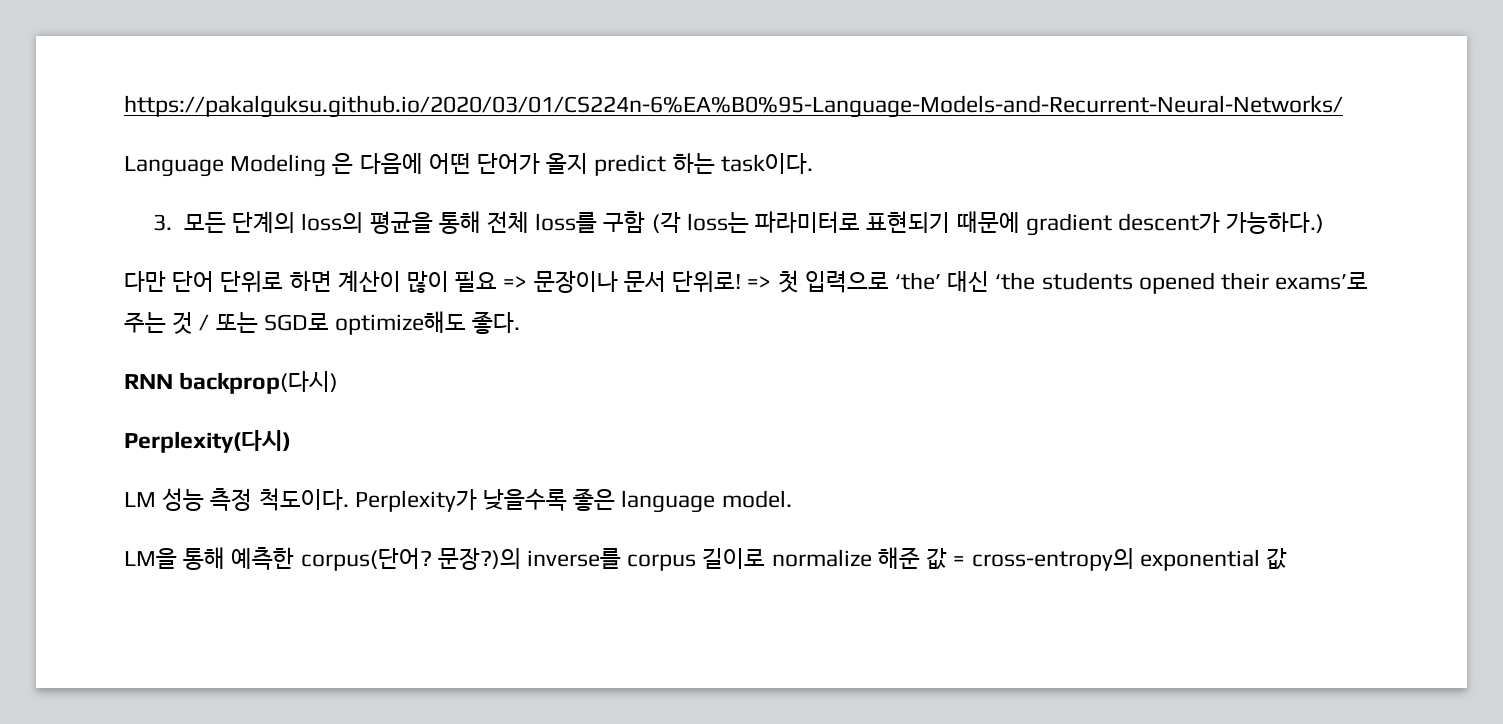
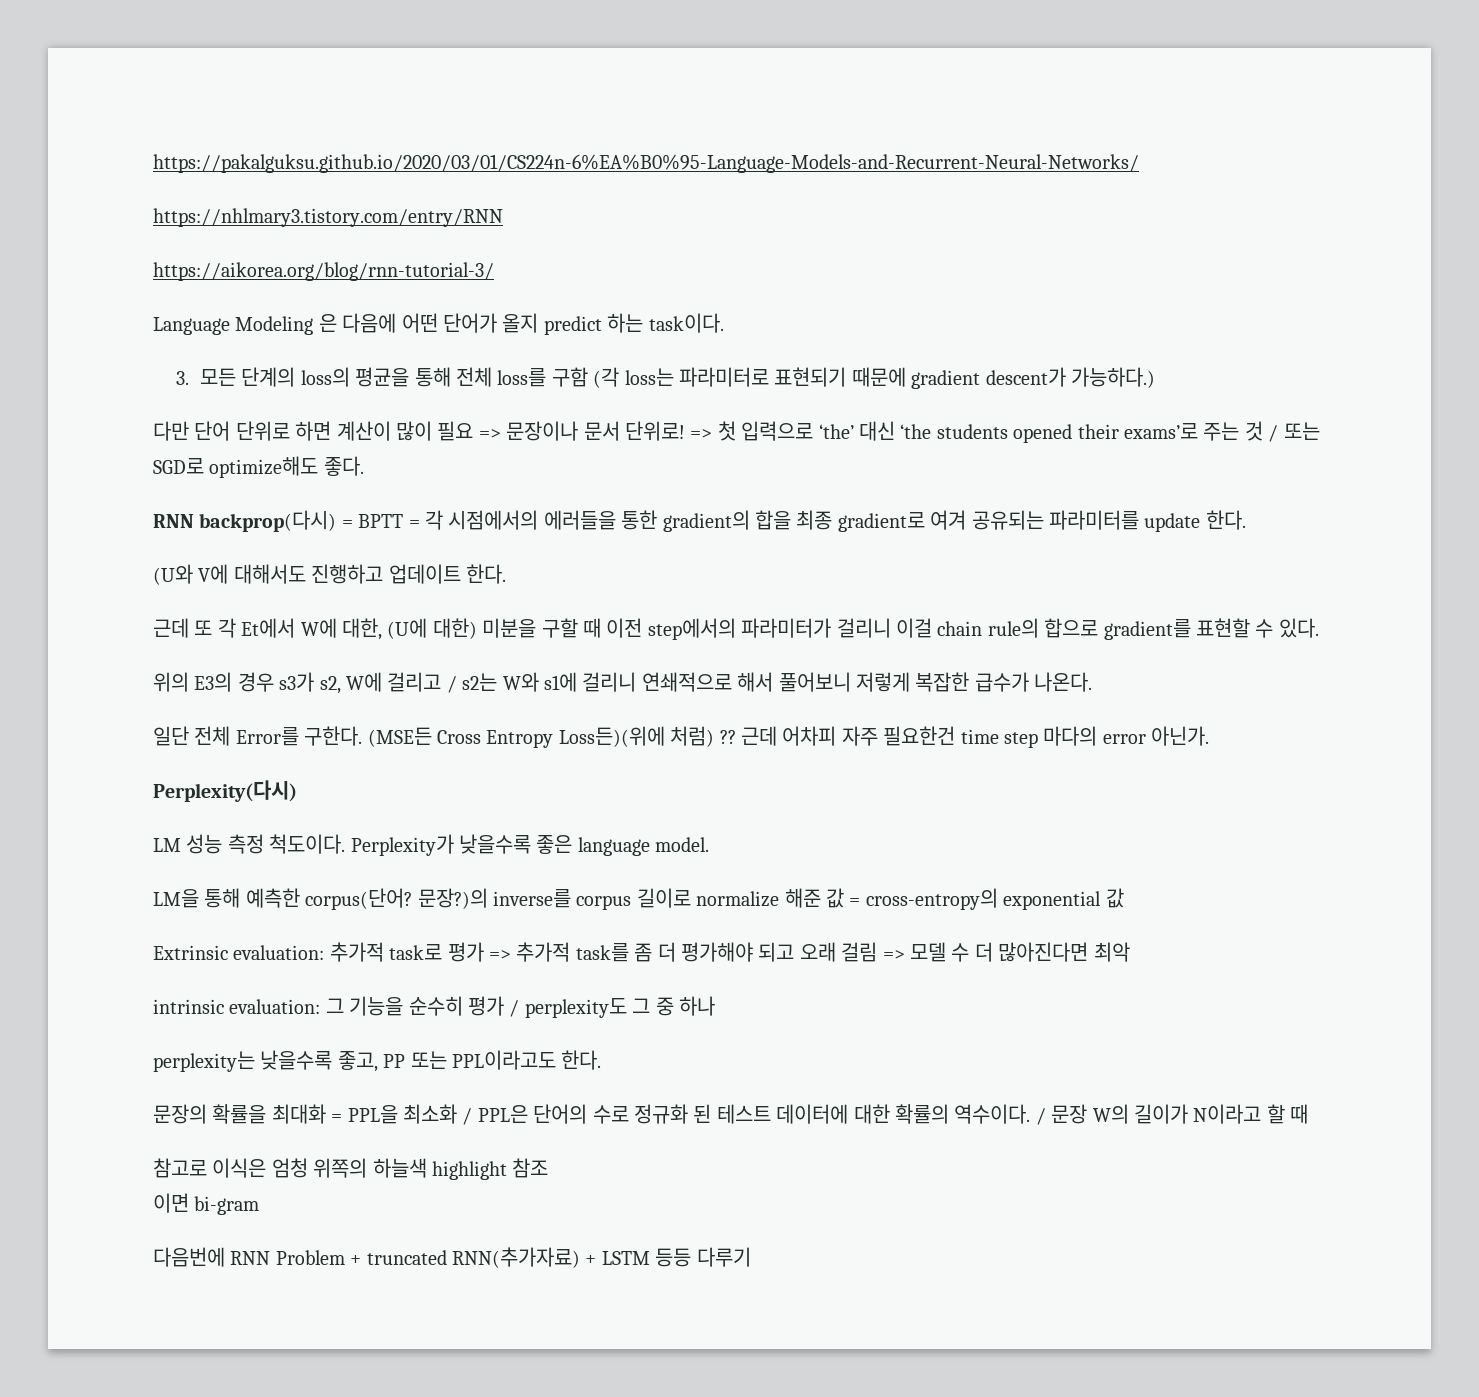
+ https://nhlmary3.tistory.com/entry/RNN
+ https://aikorea.org/blog/rnn-tutorial-3/
- RNN backprop(다시)
+ RNN backprop(다시) = BPTT = 각 시점에서의 에러들을 통한 gradient의 합을 최종 gradient로 여겨 공유되는 파라미터를 update 한다.
+ (U와 V에 대해서도 진행하고 업데이트 한다.
+ 근데 또 각 Et에서 W에 대한, (U에 대한) 미분을 구할 때 이전 step에서의 파라미터가 걸리니 이걸 chain rule의 합으로 gradient를 표현할 수 있다.
+ 위의 E3의 경우 s3가 s2, W에 걸리고 / s2는 W와 s1에 걸리니 연쇄적으로 해서 풀어보니 저렇게 복잡한 급수가 나온다.
+ 일단 전체 Error를 구한다. (MSE든 Cross Entropy Loss든)(위에 처럼) ?? 근데 어차피 자주 필요한건 time step 마다의 error 아닌가.
+ Extrinsic evaluation: 추가적 task로 평가 => 추가적 task를 좀 더 평가해야 되고 오래 걸림 => 모델 수 더 많아진다면 최악
+ intrinsic evaluation: 그 기능을 순수히 평가 / perplexity도 그 중 하나
+ perplexity는 낮을수록 좋고, PP 또는 PPL이라고도 한다.
+ 문장의 확률을 최대화 = PPL을 최소화 / PPL은 단어의 수로 정규화 된 테스트 데이터에 대한 확률의 역수이다. / 문장 W의 길이가 N이라고 할 때
+ 참고로 이식은 엄청 위쪽의 하늘색 highlight 참조
+ 이면 bi-gram
+ 다음번에 RNN Problem + truncated RNN(추가자료) + LSTM 등등 다루기

